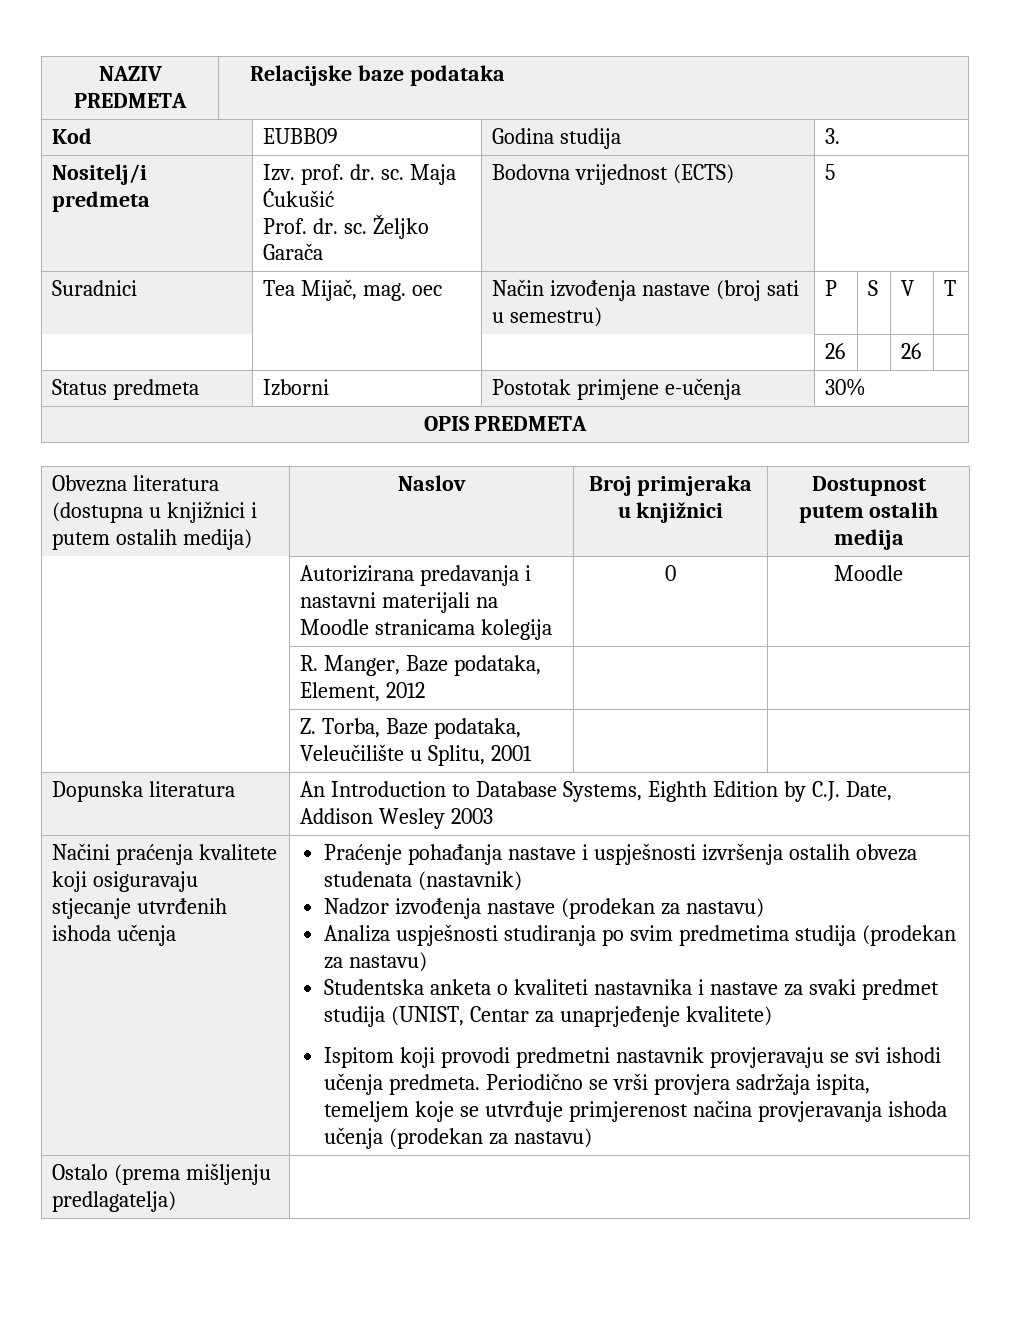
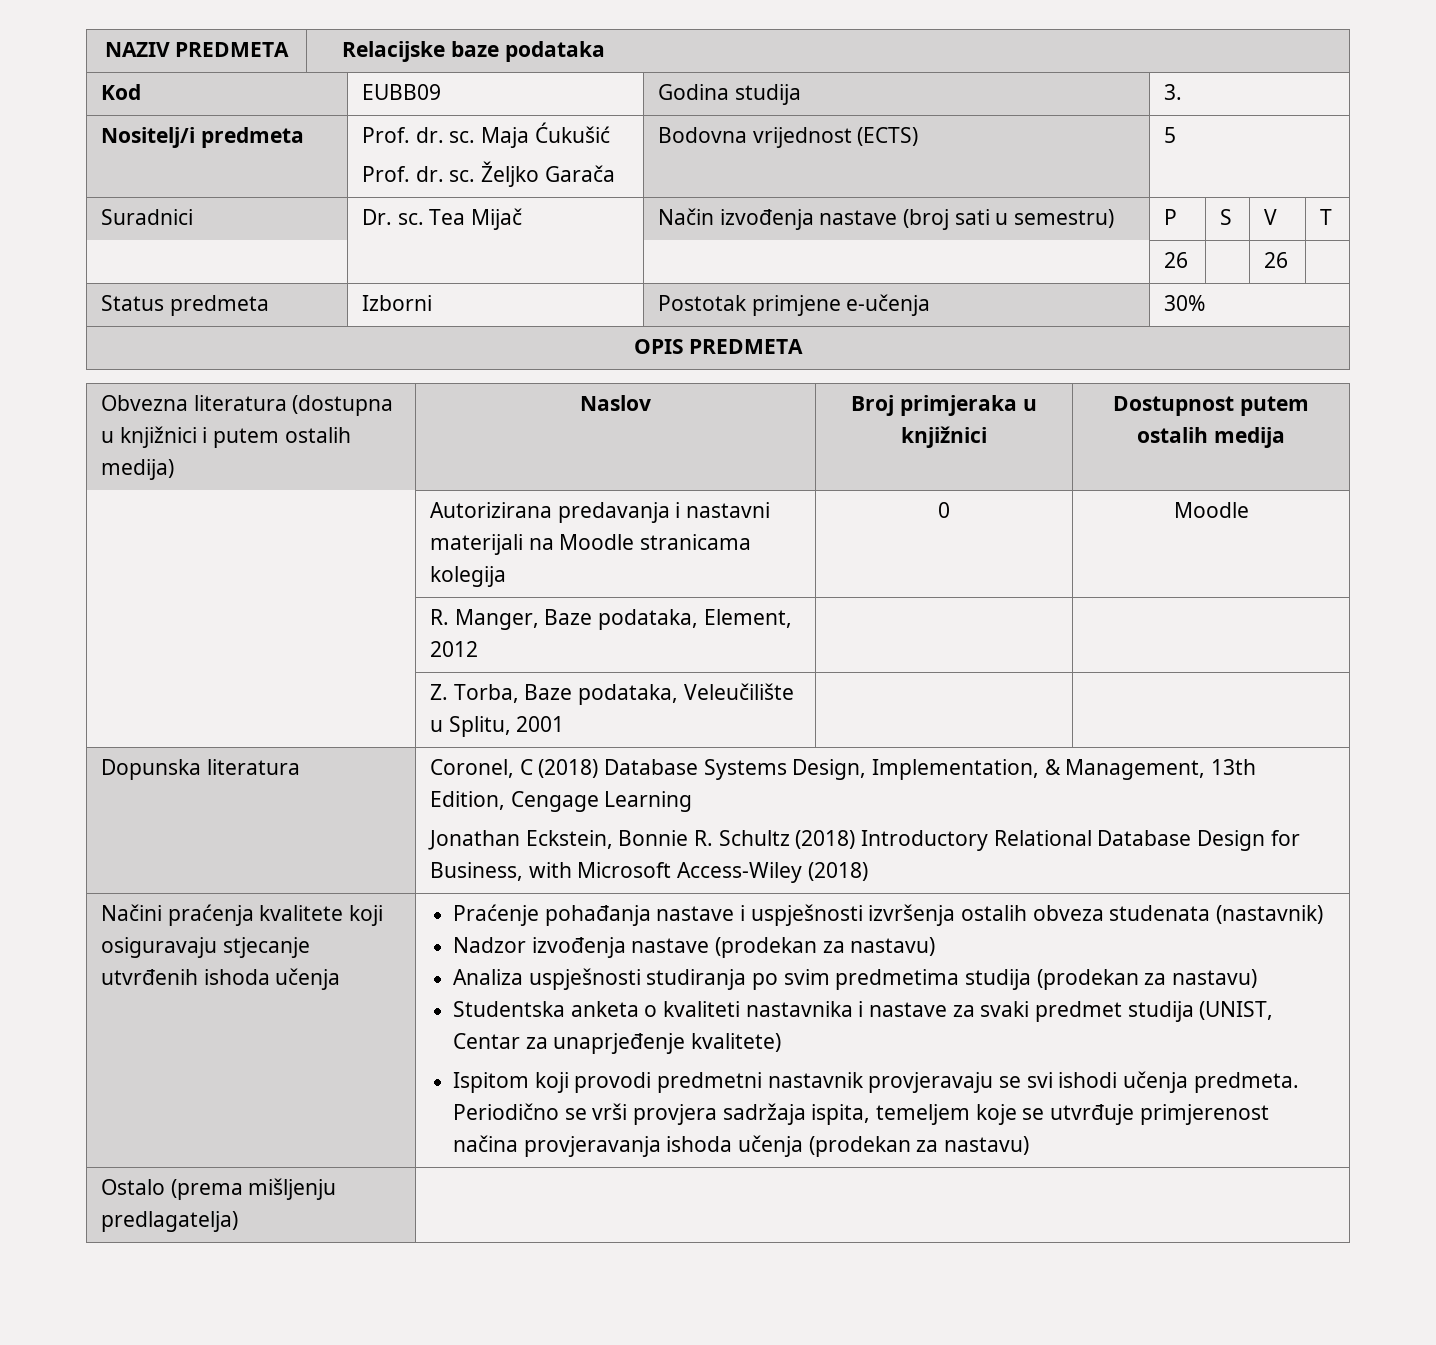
- Nositelj/i predmeta | Izv. prof. dr. sc. Maja Ćukušić
+ Nositelj/i predmeta | Prof. dr. sc. Maja Ćukušić
- Suradnici | Tea Mijač, mag. oec | Način izvođenja nastave (broj sati u semestru) | P | S | V | T
+ Suradnici | Dr. sc. Tea Mijač | Način izvođenja nastave (broj sati u semestru) | P | S | V | T
- Dopunska literatura | An Introduction to Database Systems, Eighth Edition by C.J. Date, Addison Wesley 2003
+ Dopunska literatura | Coronel, C (2018) Database Systems Design, Implementation, & Management, 13th Edition, Cengage Learning
+ Jonathan Eckstein, Bonnie R. Schultz (2018) Introductory Relational Database Design for Business, with Microsoft Access-Wiley (2018)

